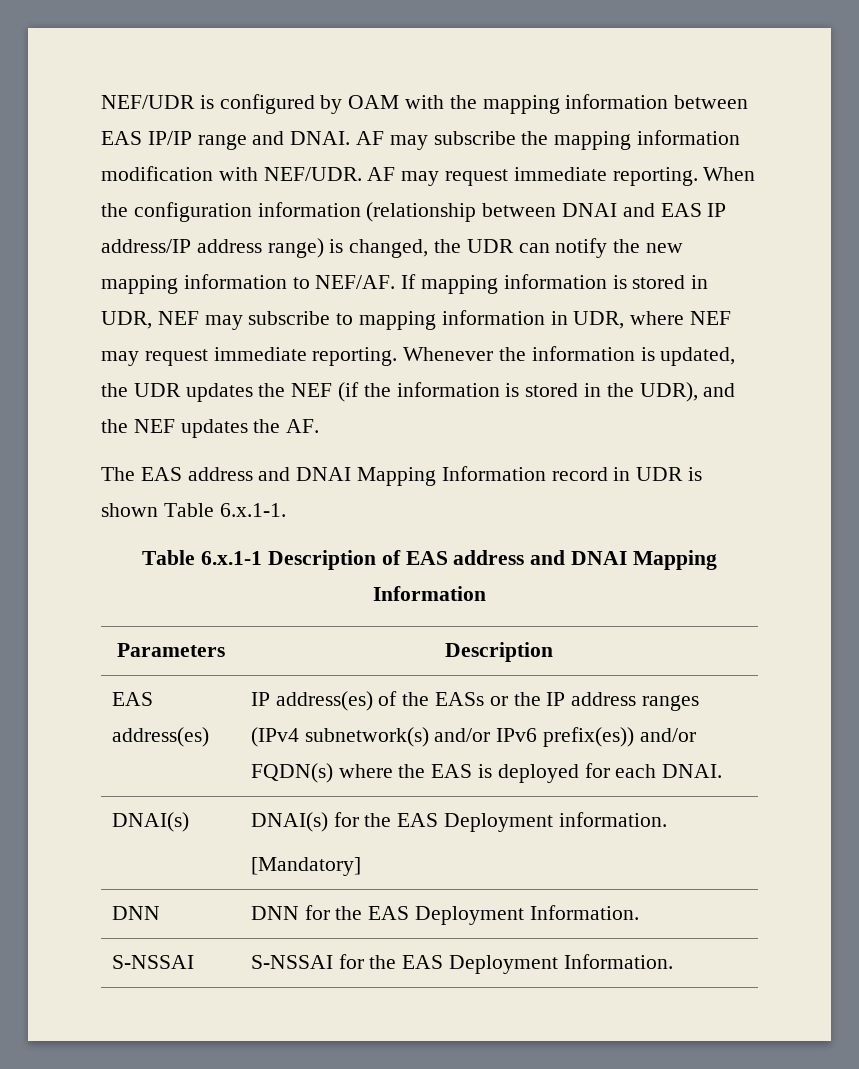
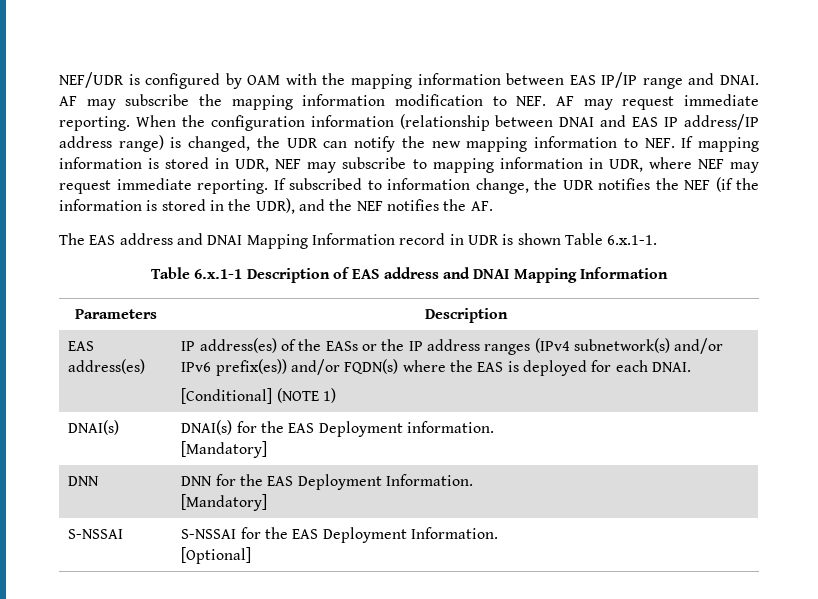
- AF may subscribe the mapping information modification with NEF/UDR. AF may request immediate reporting.
+ AF may subscribe the mapping information modification to NEF. AF may request immediate reporting.
- When the configuration information (relationship between DNAI and EAS IP address/IP address range) is changed, the UDR can notify the new mapping information to NEF/AF. If mapping information is stored in UDR, NEF may subscribe to mapping information in UDR, where NEF may request immediate reporting.
+ When the configuration information (relationship between DNAI and EAS IP address/IP address range) is changed, the UDR can notify the new mapping information to NEF. If mapping information is stored in UDR, NEF may subscribe to mapping information in UDR, where NEF may request immediate reporting.
- Whenever the information is updated, the UDR updates the NEF (if the information is stored in the UDR), and the NEF updates the AF.
+ If subscribed to information change, the UDR notifies the NEF (if the information is stored in the UDR), and the NEF notifies the AF.
  EAS address(es) | IP address(es) of the EASs or the IP address ranges (IPv4 subnetwork(s) and/or IPv6 prefix(es)) and/or FQDN(s) where the EAS is deployed for each DNAI.
+ [Conditional] (NOTE 1)
  DNN | DNN for the EAS Deployment Information.
+ [Mandatory]
  S-NSSAI | S-NSSAI for the EAS Deployment Information.
+ [Optional]

